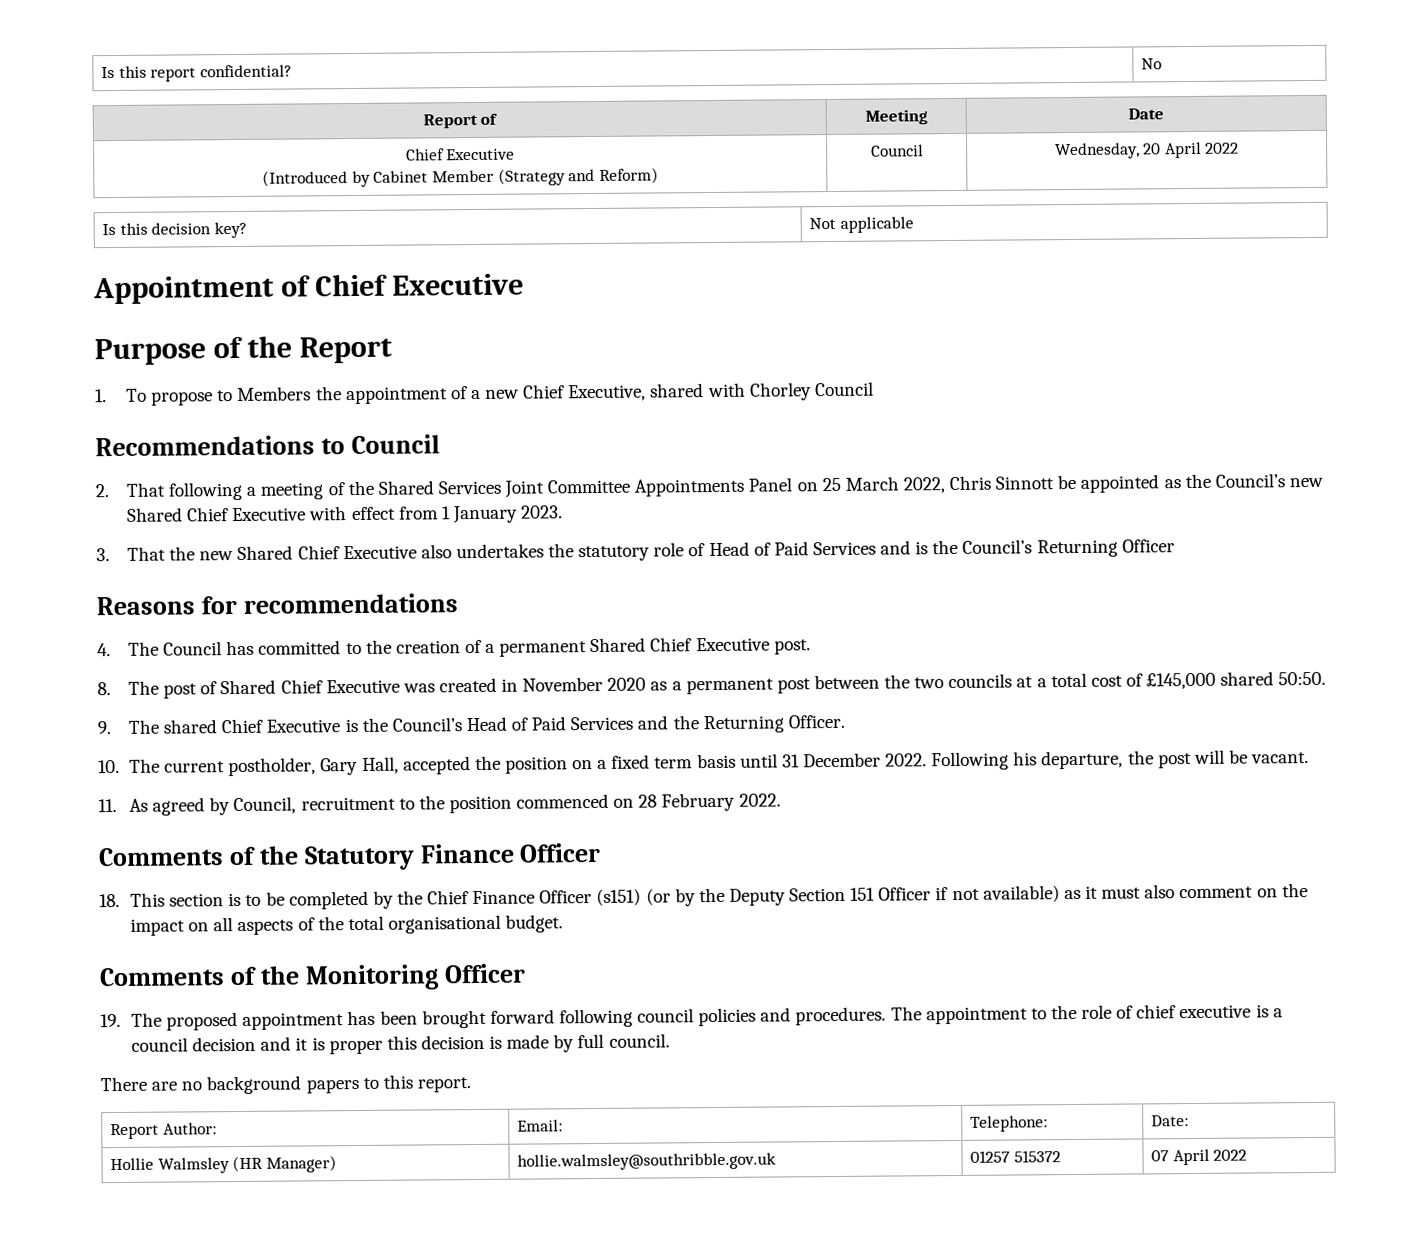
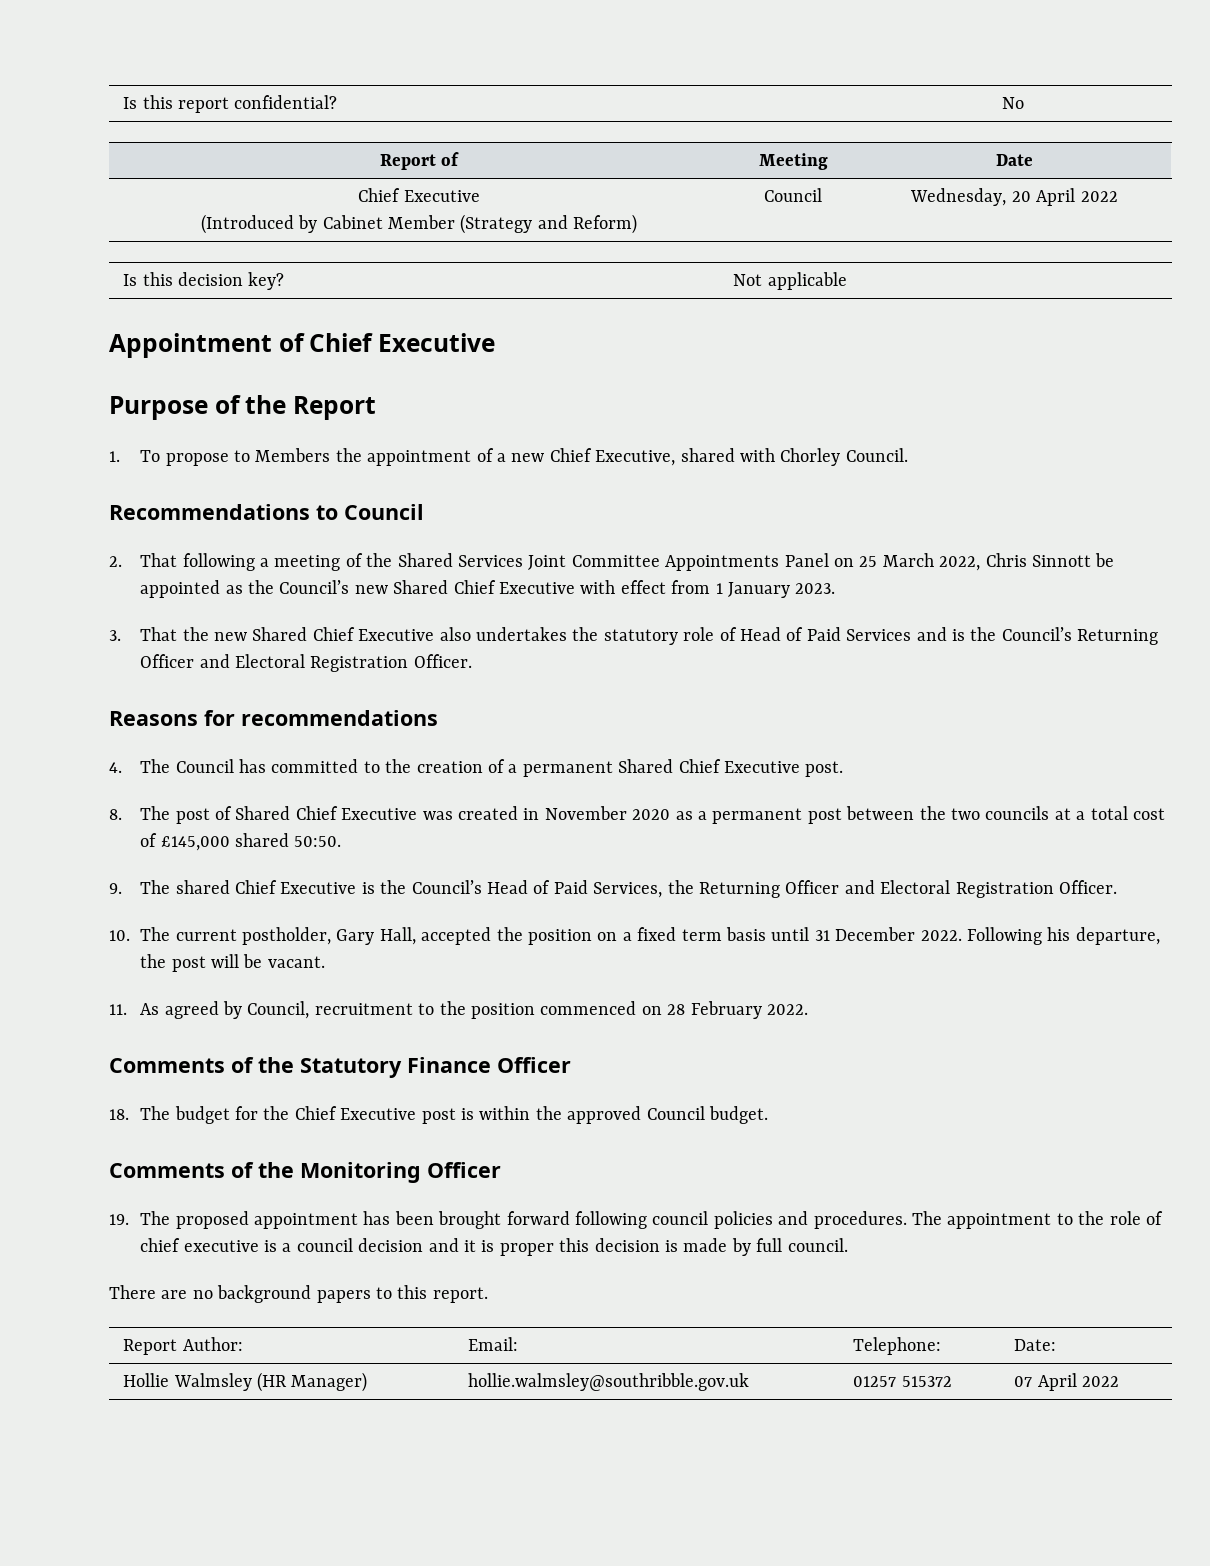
- 1. To propose to Members the appointment of a new Chief Executive, shared with Chorley Council
+ 1. To propose to Members the appointment of a new Chief Executive, shared with Chorley Council.
- 3. That the new Shared Chief Executive also undertakes the statutory role of Head of Paid Services and is the Council’s Returning Officer
+ 3. That the new Shared Chief Executive also undertakes the statutory role of Head of Paid Services and is the Council’s Returning Officer and Electoral Registration Officer.
- 9. The shared Chief Executive is the Council’s Head of Paid Services and the Returning Officer.
+ 9. The shared Chief Executive is the Council’s Head of Paid Services, the Returning Officer and Electoral Registration Officer.
- 18. This section is to be completed by the Chief Finance Officer (s151) (or by the Deputy Section 151 Officer if not available) as it must also comment on the impact on all aspects of the total organisational budget.
+ 18. The budget for the Chief Executive post is within the approved Council budget.

